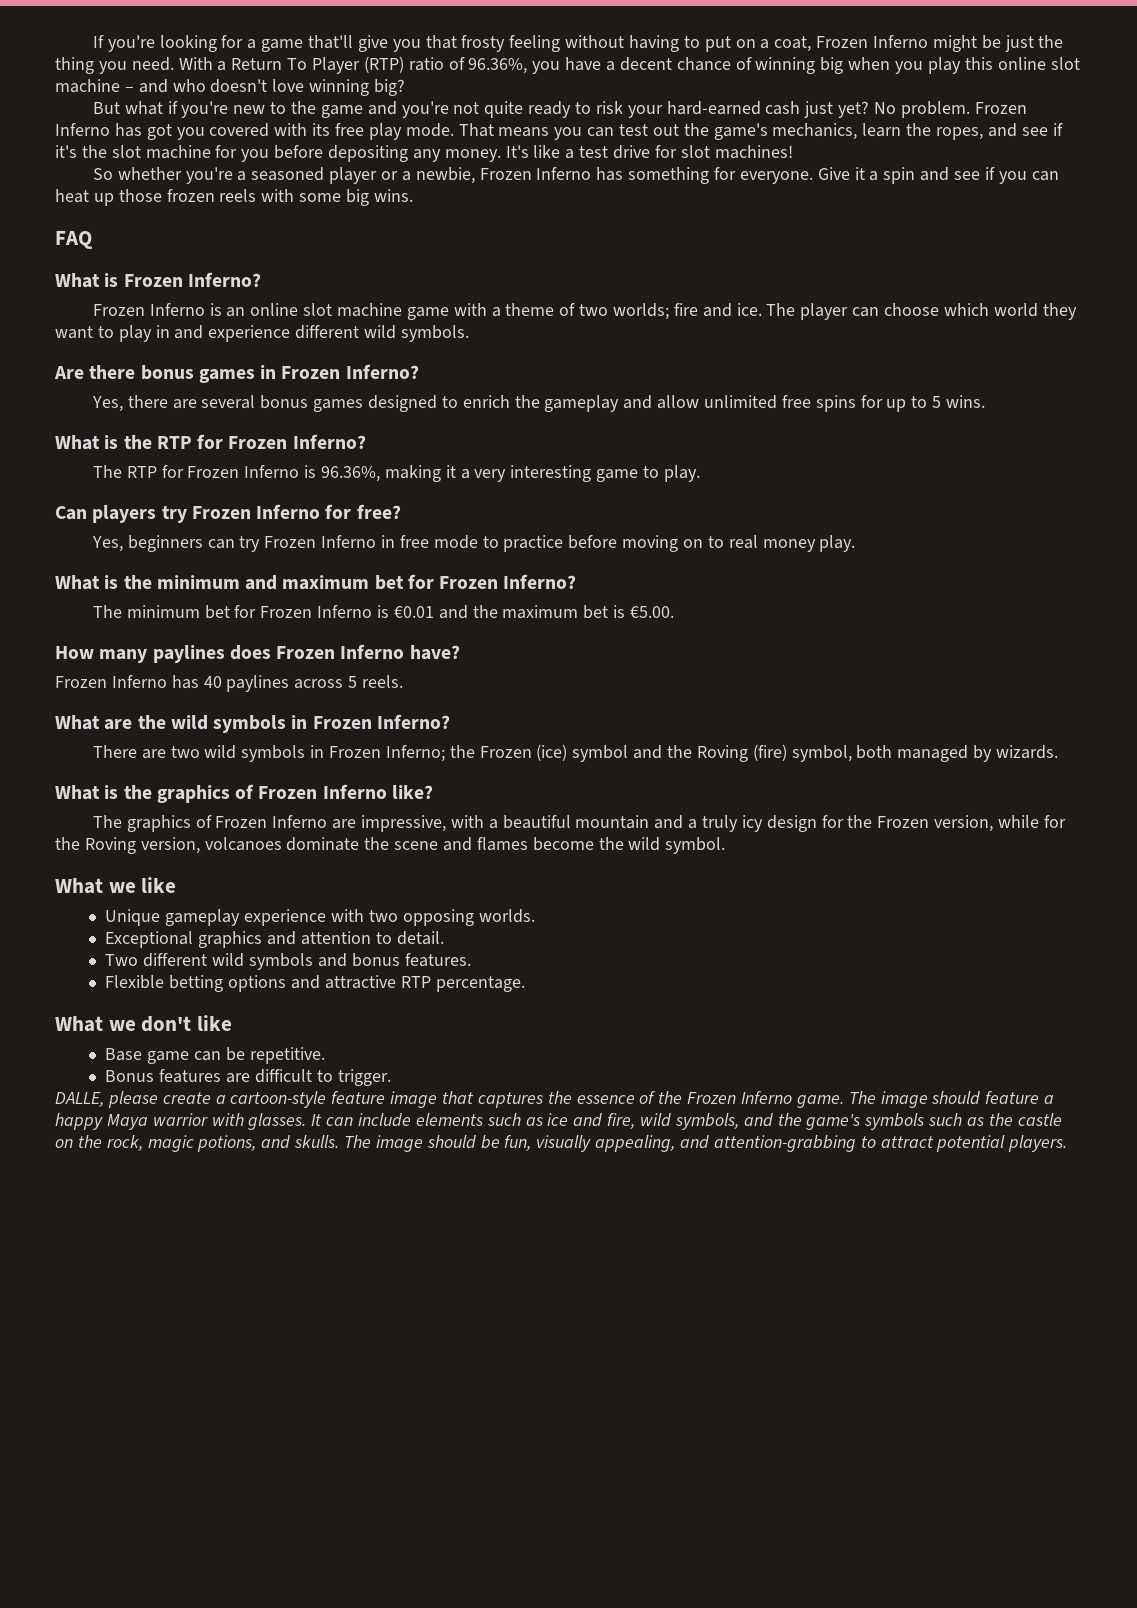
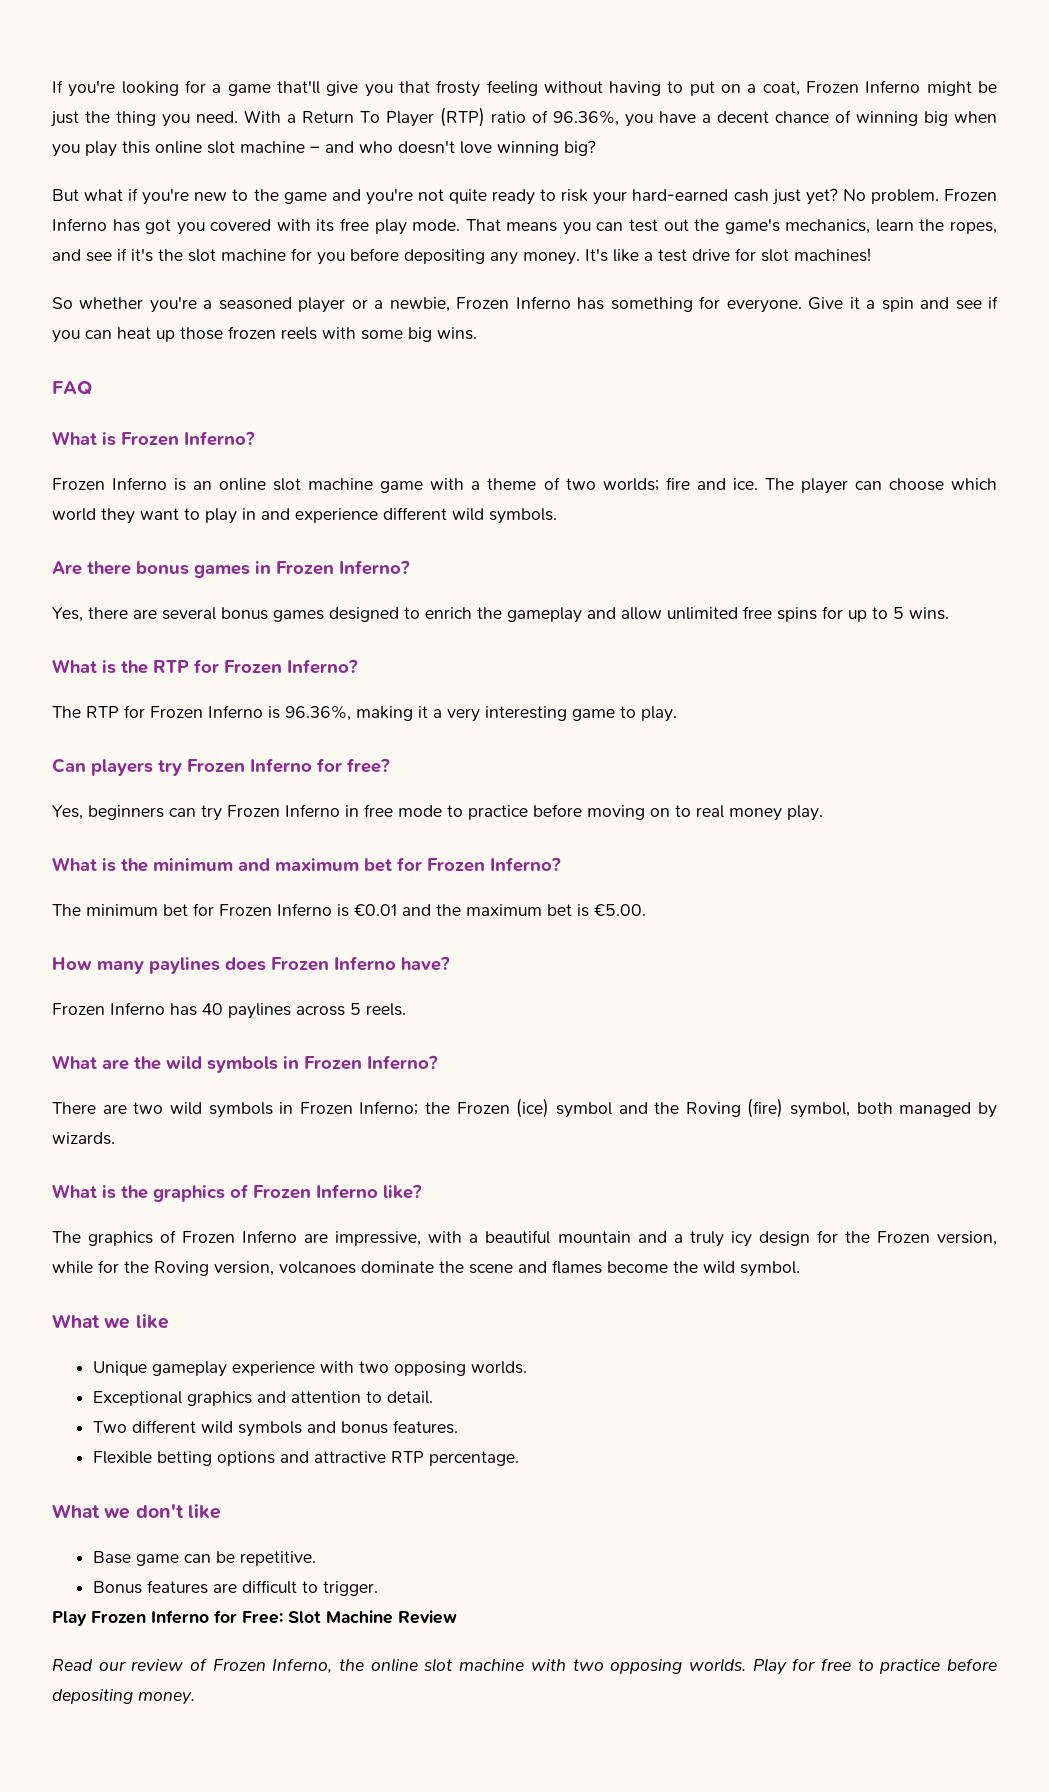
- DALLE, please create a cartoon-style feature image that captures the essence of the Frozen Inferno game. The image should feature a happy Maya warrior with glasses. It can include elements such as ice and fire, wild symbols, and the game's symbols such as the castle on the rock, magic potions, and skulls. The image should be fun, visually appealing, and attention-grabbing to attract potential players.
+ Play Frozen Inferno for Free: Slot Machine Review
+ Read our review of Frozen Inferno, the online slot machine with two opposing worlds. Play for free to practice before depositing money.

